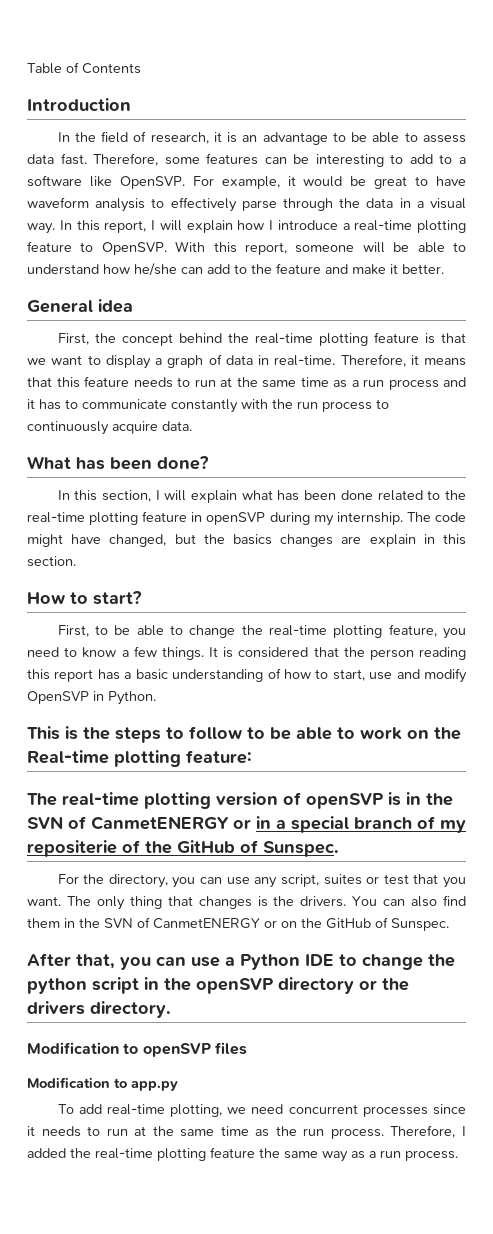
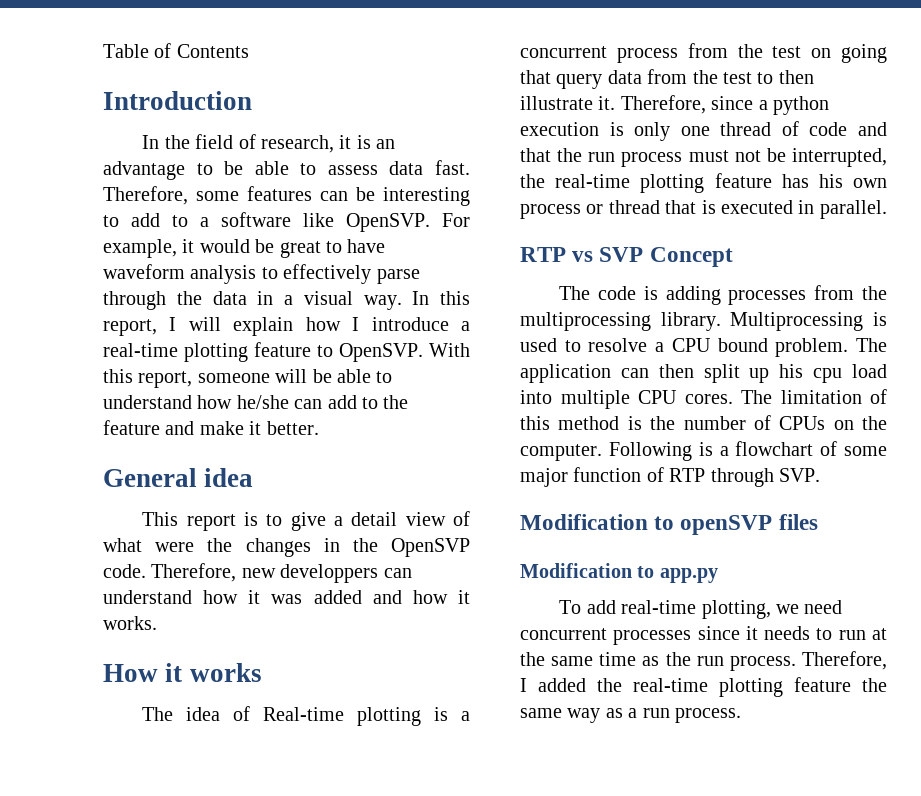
- First, the concept behind the real-time plotting feature is that we want to display a graph of data in real-time. Therefore, it means that this feature needs to run at the same time as a run process and it has to communicate constantly with the run process to continuously acquire data.
- What has been done?
- In this section, I will explain what has been done related to the real-time plotting feature in openSVP during my internship. The code might have changed, but the basics changes are explain in this section.
- How to start?
- First, to be able to change the real-time plotting feature, you need to know a few things. It is considered that the person reading this report has a basic understanding of how to start, use and modify OpenSVP in Python.
- This is the steps to follow to be able to work on the Real-time plotting feature:
- The real-time plotting version of openSVP is in the SVN of CanmetENERGY or in a special branch of my repositerie of the GitHub of Sunspec.
- For the directory, you can use any script, suites or test that you want. The only thing that changes is the drivers. You can also find them in the SVN of CanmetENERGY or on the GitHub of Sunspec.
- After that, you can use a Python IDE to change the python script in the openSVP directory or the drivers directory.
+ This report is to give a detail view of what were the changes in the OpenSVP code. Therefore, new developpers can understand how it was added and how it works.
+ How it works
+ The idea of Real-time plotting is a concurrent process from the test on going that query data from the test to then illustrate it. Therefore, since a python execution is only one thread of code and that the run process must not be interrupted, the real-time plotting feature has his own process or thread that is executed in parallel.
+ RTP vs SVP Concept
+ The code is adding processes from the multiprocessing library. Multiprocessing is used to resolve a CPU bound problem. The application can then split up his cpu load into multiple CPU cores. The limitation of this method is the number of CPUs on the computer. Following is a flowchart of some major function of RTP through SVP.

